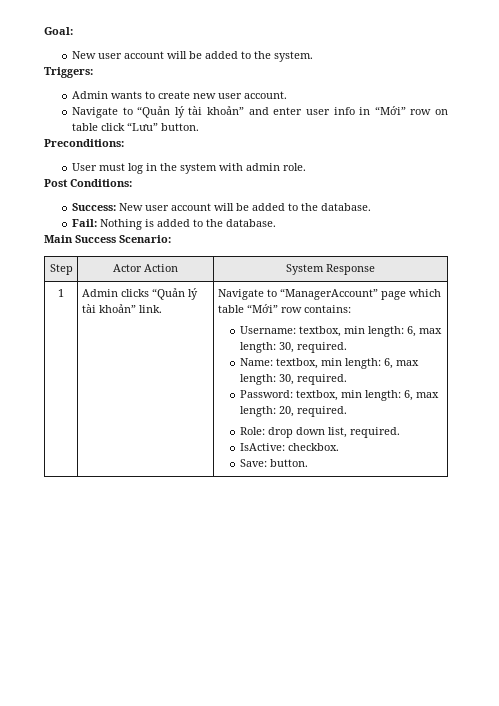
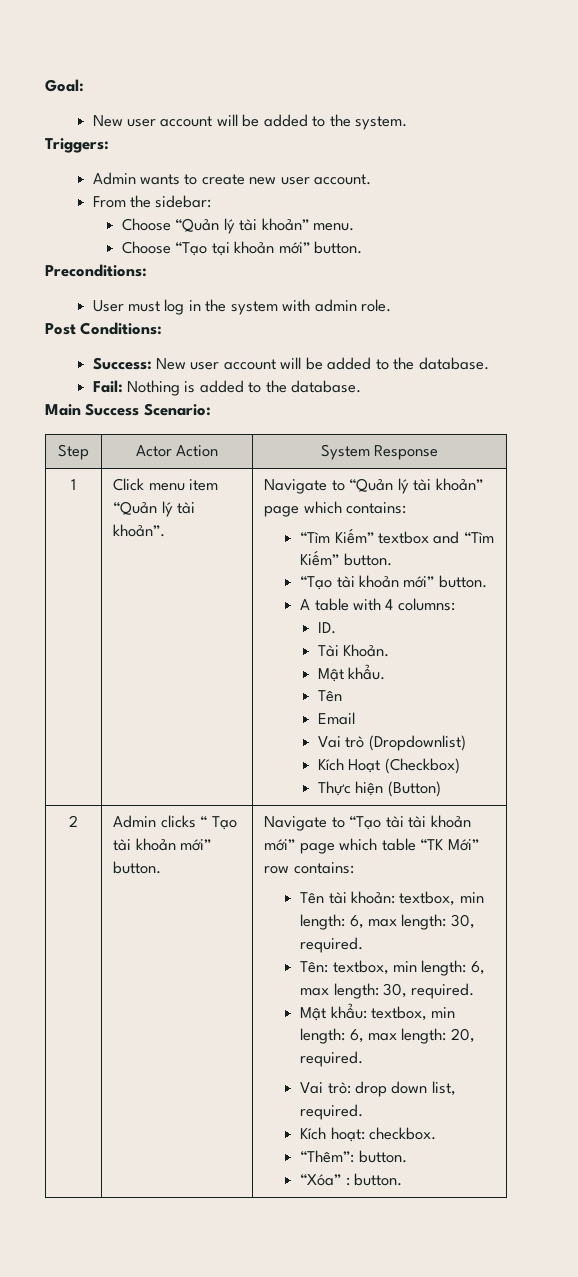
- Navigate to “Quản lý tài khoản” and enter user info in “Mới” row on table click “Lưu” button.
+ From the sidebar:
+ Choose “Quản lý tài khoản” menu.
+ Choose “Tạo tại khoản mới” button.
- Admin clicks “Quản lý tài khoản” link. | Navigate to “ManagerAccount” page which table “Mới” row contains:
+ Click menu item “Quản lý tài khoản”. | Navigate to “Quản lý tài khoản” page which contains:
+ “Tìm Kiếm” textbox and “Tìm Kiếm” button.
+ “Tạo tài khoản mới” button.
+ A table with 4 columns:
+ ID.
+ Tài Khoản.
+ Mật khẩu.
+ Tên
+ Email
+ Vai trò (Dropdownlist)
+ Kích Hoạt (Checkbox)
+ Thực hiện (Button)
+ 2 | Admin clicks “ Tạo tài khoản mới” button. | Navigate to “Tạo tài tài khoản mới” page which table “TK Mới” row contains:
- Username: textbox, min length: 6, max length: 30, required.
- Name: textbox, min length: 6, max length: 30, required.
- Password: textbox, min length: 6, max length: 20, required.
+ Tên tài khoản: textbox, min length: 6, max length: 30, required.
+ Tên: textbox, min length: 6, max length: 30, required.
+ Mật khẩu: textbox, min length: 6, max length: 20, required.
- Role: drop down list, required.
+ Vai trò: drop down list, required.
- IsActive: checkbox.
+ Kích hoạt: checkbox.
- Save: button.
+ “Thêm”: button.
+ “Xóa” : button.

